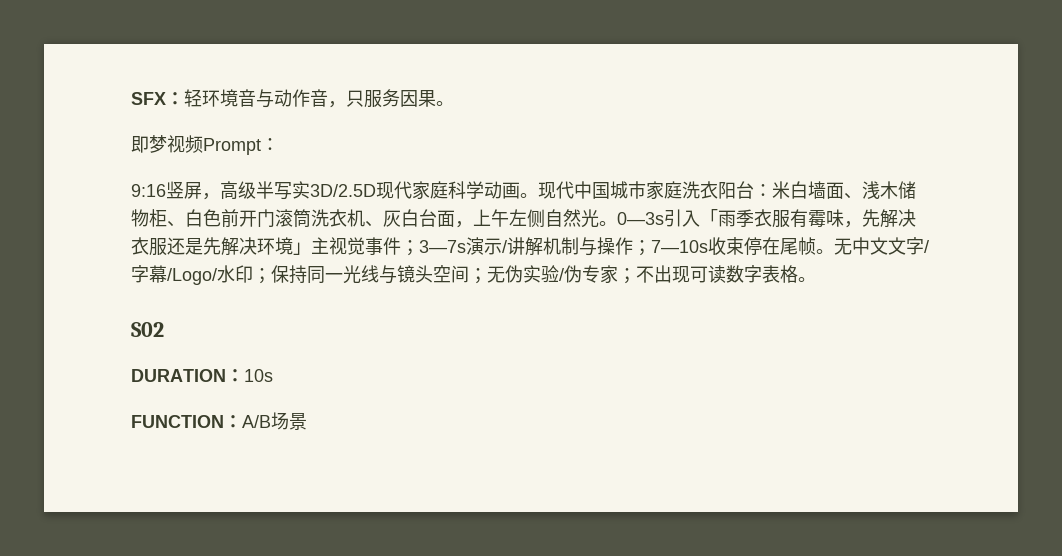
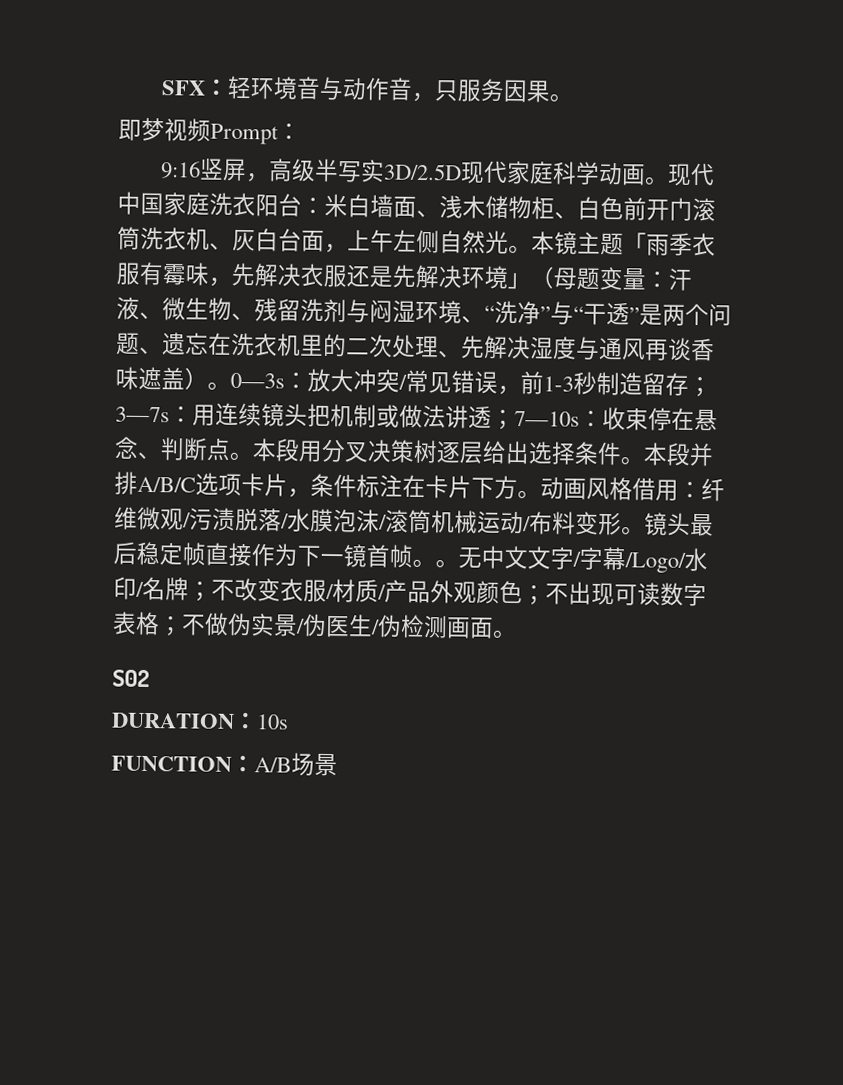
- 现代中国城市家庭洗衣阳台：米白墙面、浅木储物柜、白色前开门滚筒洗衣机、灰白台面，上午左侧自然光。
+ 现代中国家庭洗衣阳台：米白墙面、浅木储物柜、白色前开门滚筒洗衣机、灰白台面，上午左侧自然光。
- 0—3s引入「雨季衣服有霉味，先解决衣服还是先解决环境」主视觉事件；3—7s演示/讲解机制与操作；7—10s收束停在尾帧。
+ 本镜主题「雨季衣服有霉味，先解决衣服还是先解决环境」（母题变量：汗液、微生物、残留洗剂与闷湿环境、“洗净”与“干透”是两个问题、遗忘在洗衣机里的二次处理、先解决湿度与通风再谈香味遮盖）。0—3s：放大冲突/常见错误，前1-3秒制造留存；3—7s：用连续镜头把机制或做法讲透；7—10s：收束停在悬念、判断点。本段用分叉决策树逐层给出选择条件。本段并排A/B/C选项卡片，条件标注在卡片下方。动画风格借用：纤维微观/污渍脱落/水膜泡沫/滚筒机械运动/布料变形。镜头最后稳定帧直接作为下一镜首帧。。
- 无中文文字/字幕/Logo/水印；保持同一光线与镜头空间；无伪实验/伪专家；不出现可读数字表格。
+ 无中文文字/字幕/Logo/水印/名牌；不改变衣服/材质/产品外观颜色；不出现可读数字表格；不做伪实景/伪医生/伪检测画面。

